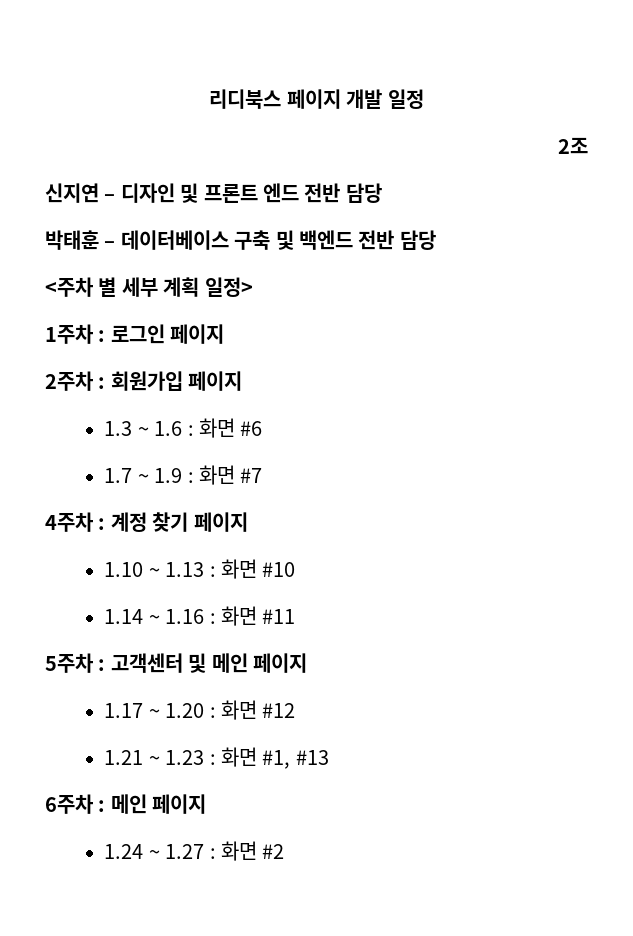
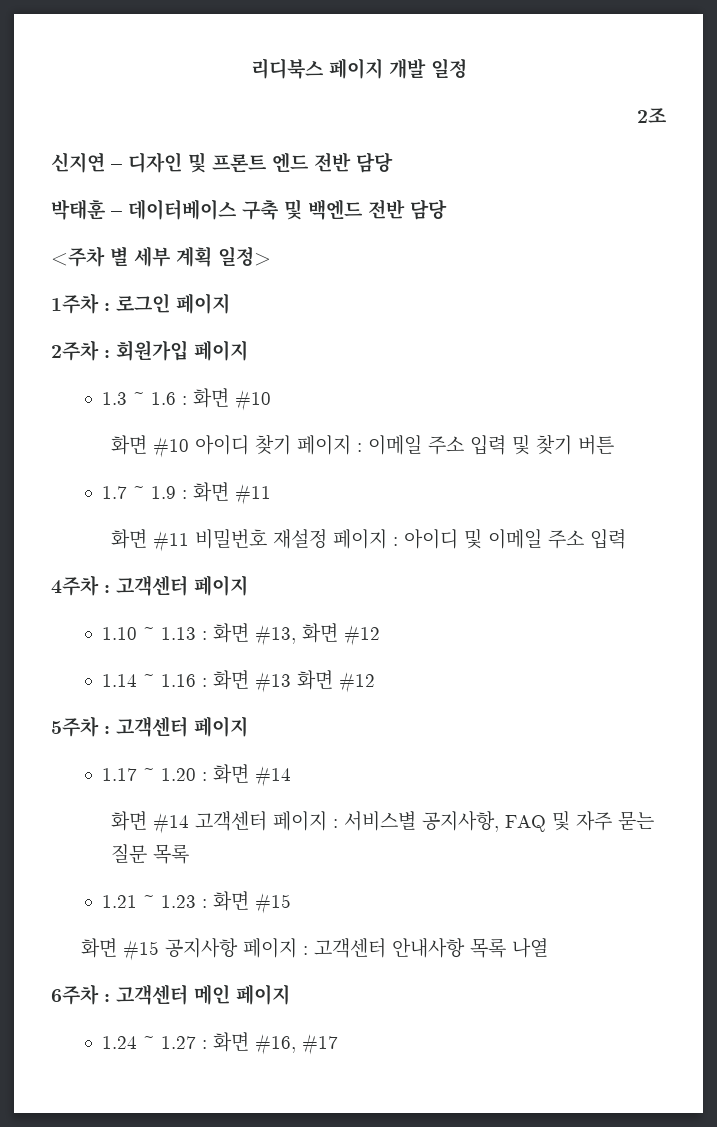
- 1.3 ~ 1.6 : 화면 #6
+ 1.3 ~ 1.6 : 화면 #10
+ 화면 #10 아이디 찾기 페이지 : 이메일 주소 입력 및 찾기 버튼
- 1.7 ~ 1.9 : 화면 #7
+ 1.7 ~ 1.9 : 화면 #11
+ 화면 #11 비밀번호 재설정 페이지 : 아이디 및 이메일 주소 입력
- 4주차 : 계정 찾기 페이지
+ 4주차 : 고객센터 페이지
- 1.10 ~ 1.13 : 화면 #10
+ 1.10 ~ 1.13 : 화면 #13, 화면 #12
- 1.14 ~ 1.16 : 화면 #11
+ 1.14 ~ 1.16 : 화면 #13 화면 #12
- 5주차 : 고객센터 및 메인 페이지
+ 5주차 : 고객센터 페이지
- 1.17 ~ 1.20 : 화면 #12
+ 1.17 ~ 1.20 : 화면 #14
+ 화면 #14 고객센터 페이지 : 서비스별 공지사항, FAQ 및 자주 묻는 질문 목록
- 1.21 ~ 1.23 : 화면 #1, #13
+ 1.21 ~ 1.23 : 화면 #15
+ 화면 #15 공지사항 페이지 : 고객센터 안내사항 목록 나열
- 6주차 : 메인 페이지
+ 6주차 : 고객센터 메인 페이지
- 1.24 ~ 1.27 : 화면 #2
+ 1.24 ~ 1.27 : 화면 #16, #17

